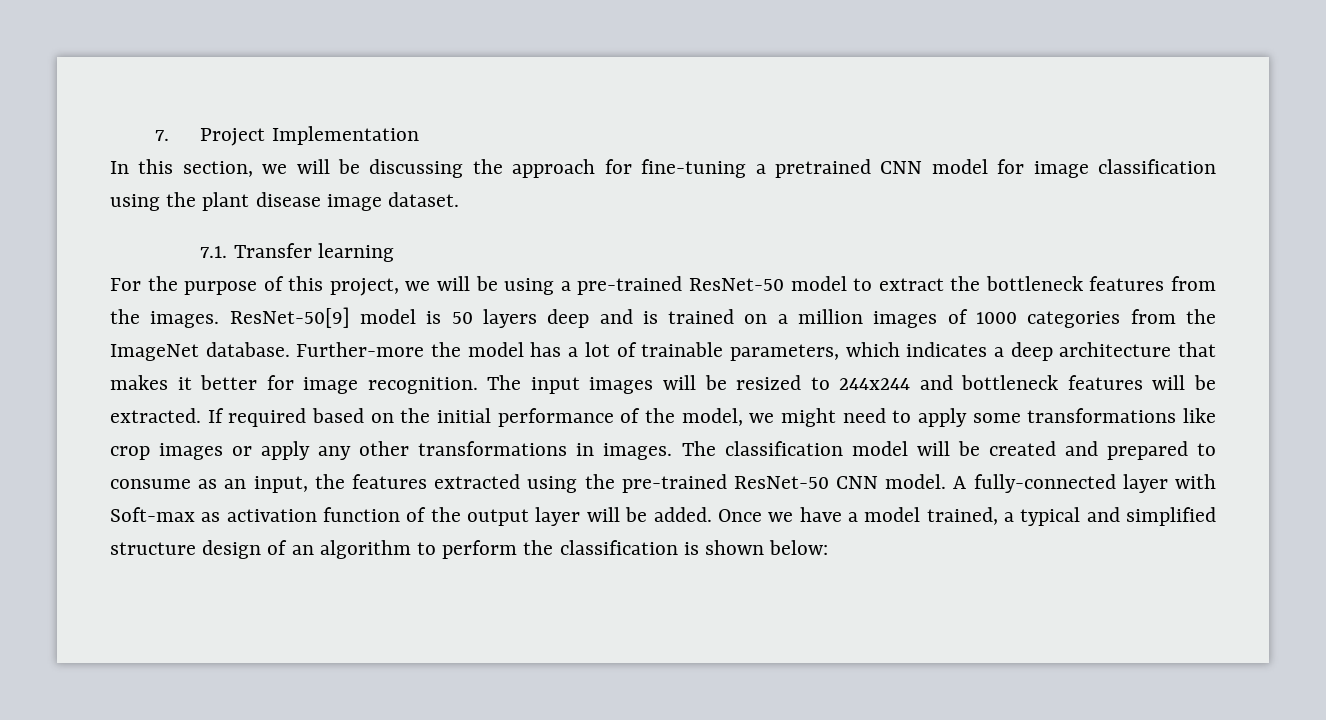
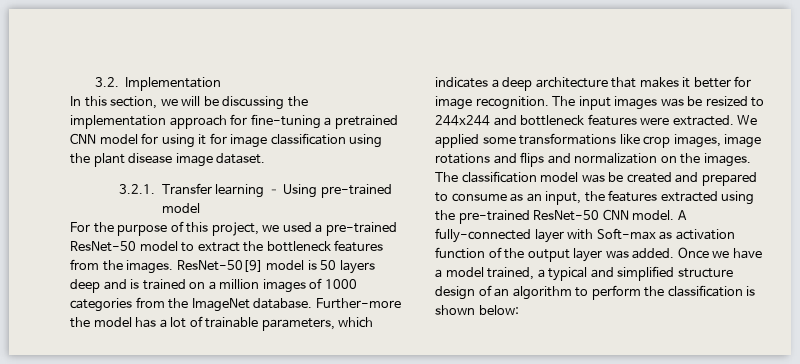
- 7. Project Implementation
+ 3.2. Implementation
- In this section, we will be discussing the approach for fine-tuning a pretrained CNN model for image classification using the plant disease image dataset.
+ In this section, we will be discussing the implementation approach for fine-tuning a pretrained CNN model for using it for image classification using the plant disease image dataset.
- 7.1. Transfer learning
+ 3.2.1. Transfer learning – Using pre-trained model
- For the purpose of this project, we will be using a pre-trained ResNet-50 model to extract the bottleneck features from the images.
+ For the purpose of this project, we used a pre-trained ResNet-50 model to extract the bottleneck features from the images.
- The input images will be resized to 244x244 and bottleneck features will be extracted. If required based on the initial performance of the model, we might need to apply some transformations like crop images or apply any other transformations in images.
+ The input images was be resized to 244x244 and bottleneck features were extracted. We applied some transformations like crop images, image rotations and flips and normalization on the images.
- The classification model will be created and prepared to consume as an input, the features extracted using the pre-trained ResNet-50 CNN model.
+ The classification model was be created and prepared to consume as an input, the features extracted using the pre-trained ResNet-50 CNN model.
- A fully-connected layer with Soft-max as activation function of the output layer will be added.
+ A fully-connected layer with Soft-max as activation function of the output layer was added.

